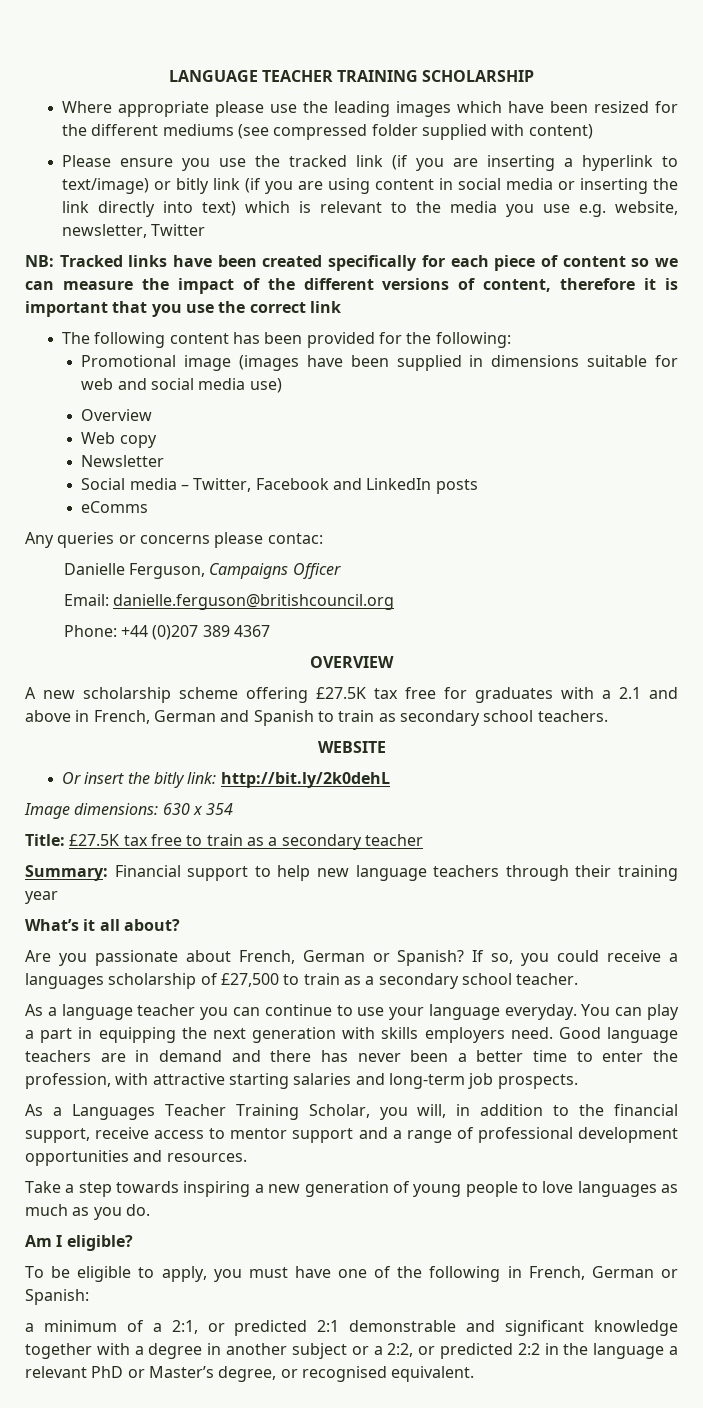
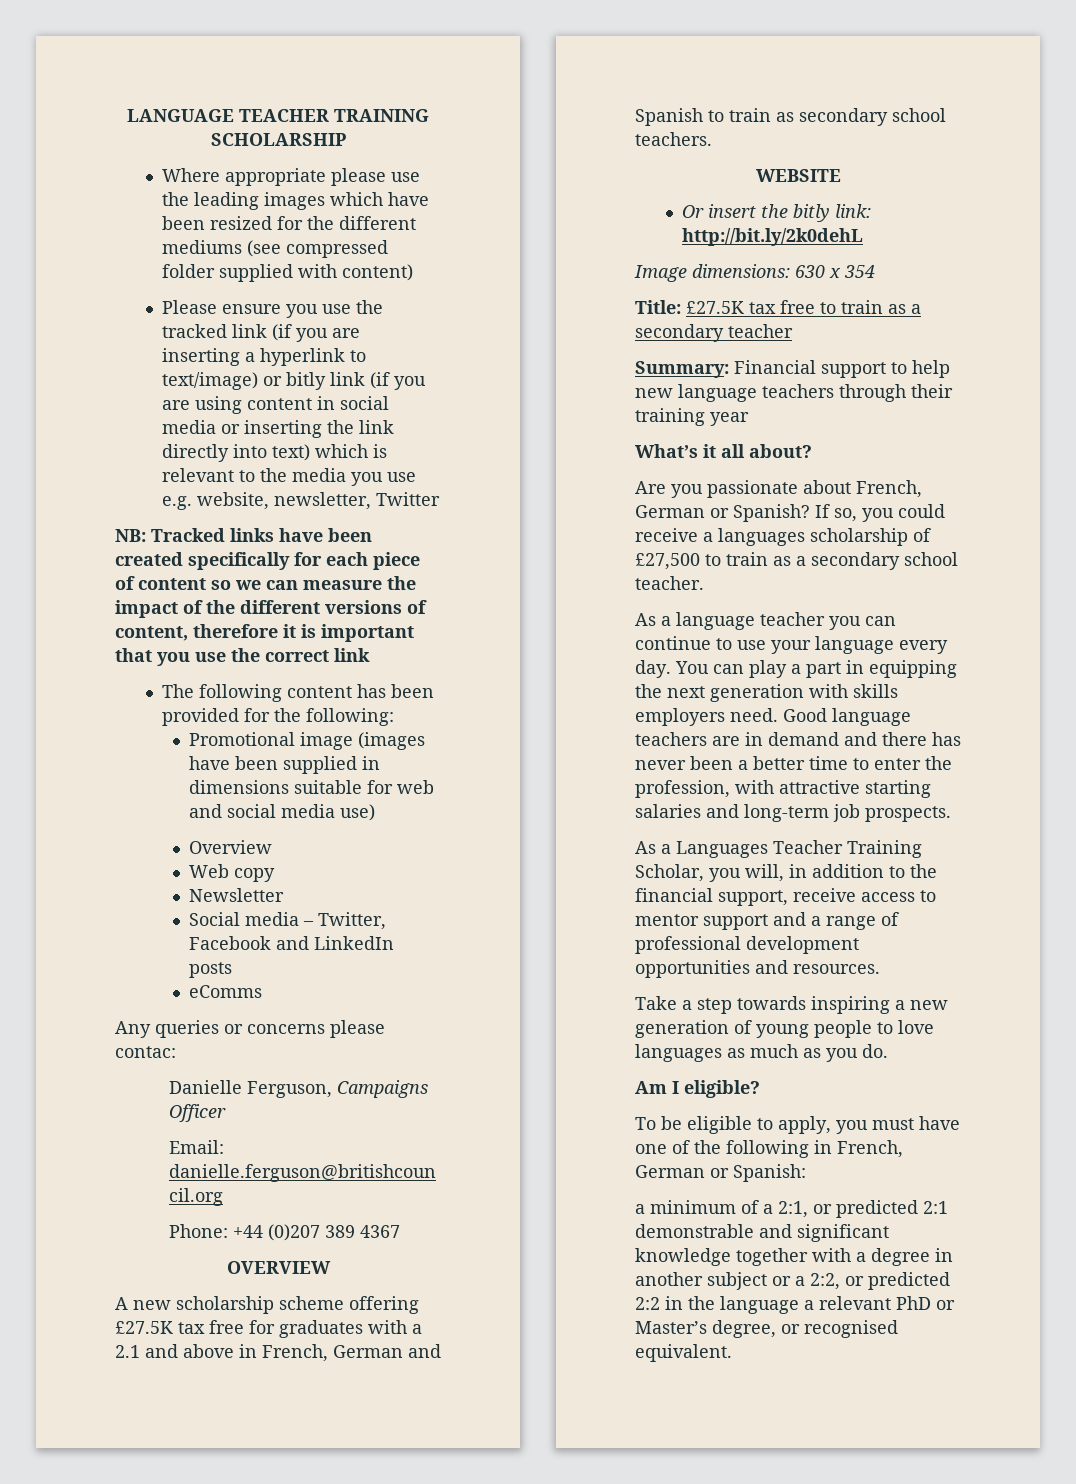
- As a language teacher you can continue to use your language everyday.
+ As a language teacher you can continue to use your language every day.

